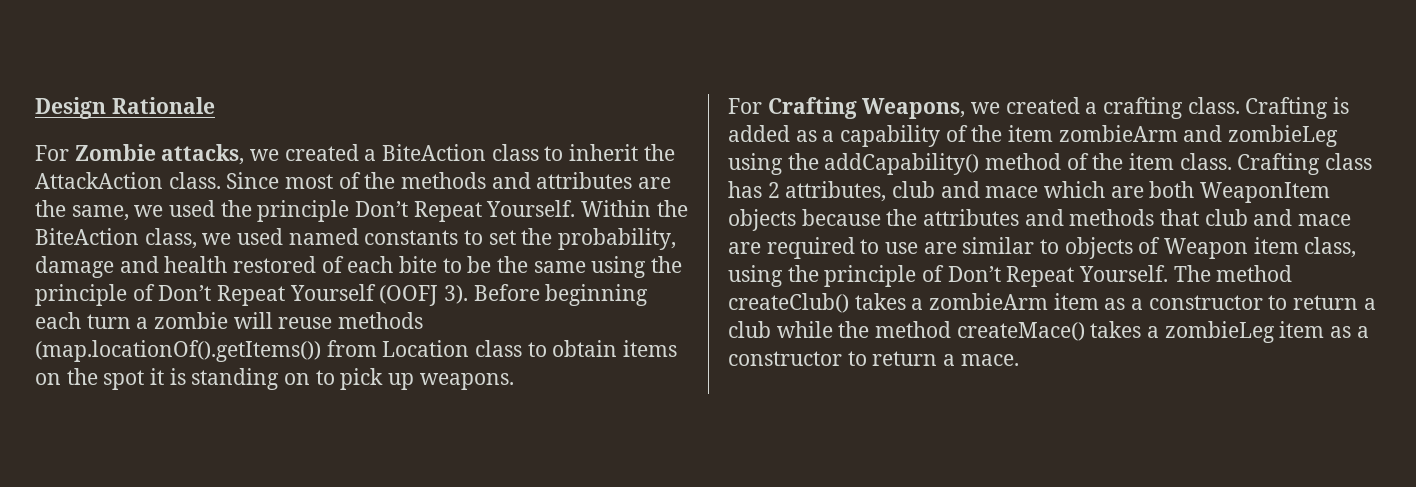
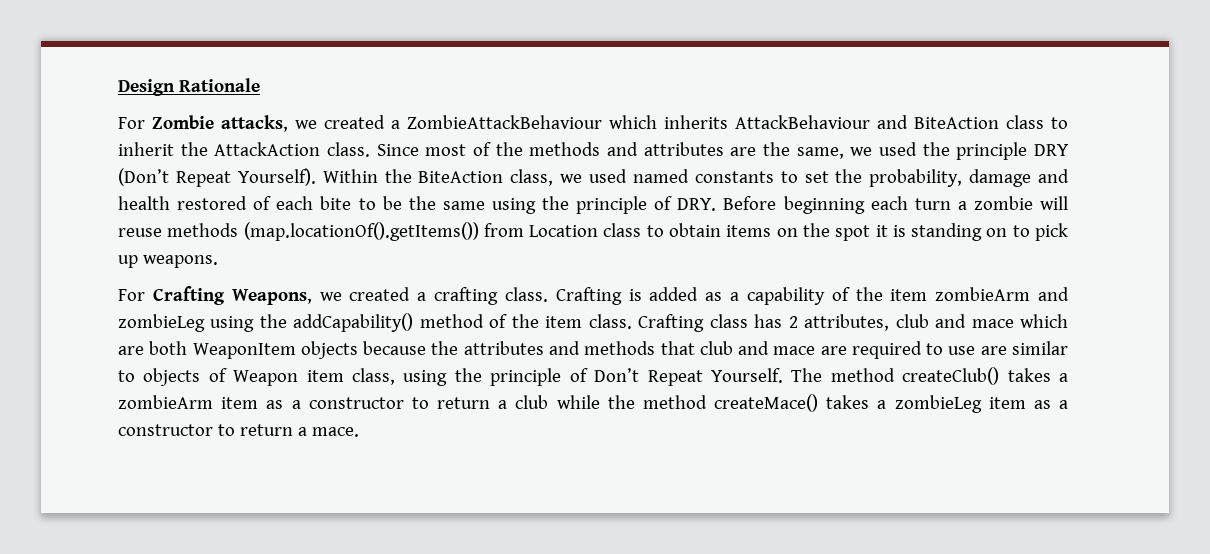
- For Zombie attacks, we created a BiteAction class to inherit the AttackAction class.
+ For Zombie attacks, we created a ZombieAttackBehaviour which inherits AttackBehaviour and BiteAction class to inherit the AttackAction class.
- Since most of the methods and attributes are the same, we used the principle Don’t Repeat Yourself.
+ Since most of the methods and attributes are the same, we used the principle DRY (Don’t Repeat Yourself).
- Within the BiteAction class, we used named constants to set the probability, damage and health restored of each bite to be the same using the principle of Don’t Repeat Yourself (OOFJ 3). Before beginning each turn a zombie will reuse methods (map.locationOf().getItems()) from Location class to obtain items on the spot it is standing on to pick up weapons.
+ Within the BiteAction class, we used named constants to set the probability, damage and health restored of each bite to be the same using the principle of DRY. Before beginning each turn a zombie will reuse methods (map.locationOf().getItems()) from Location class to obtain items on the spot it is standing on to pick up weapons.

